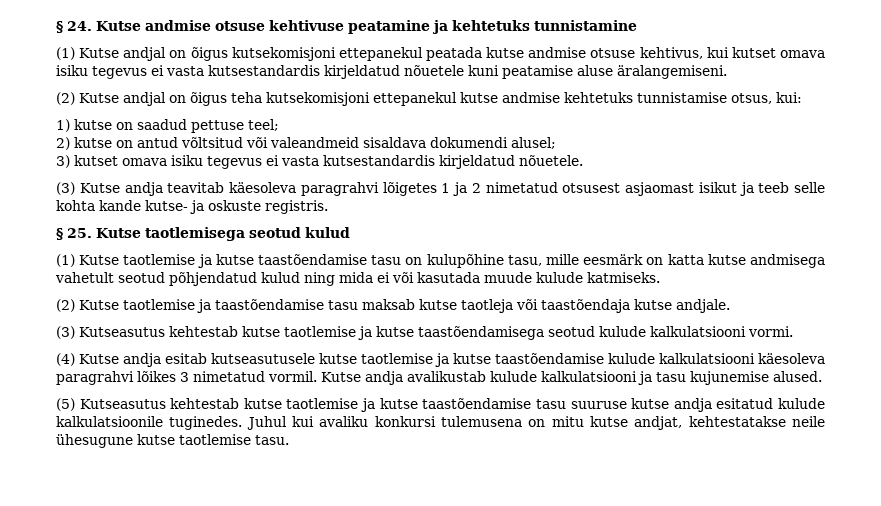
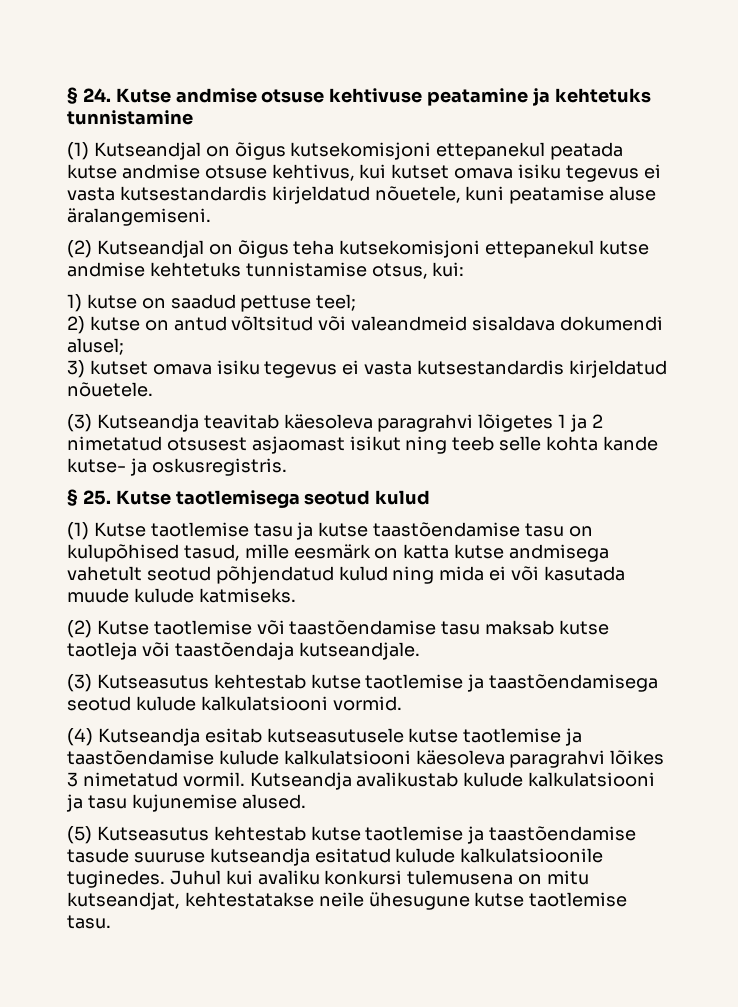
- (1) Kutse andjal on õigus kutsekomisjoni ettepanekul peatada kutse andmise otsuse kehtivus, kui kutset omava isiku tegevus ei vasta kutsestandardis kirjeldatud nõuetele kuni peatamise aluse äralangemiseni.
+ (1) Kutseandjal on õigus kutsekomisjoni ettepanekul peatada kutse andmise otsuse kehtivus, kui kutset omava isiku tegevus ei vasta kutsestandardis kirjeldatud nõuetele, kuni peatamise aluse äralangemiseni.
- (2) Kutse andjal on õigus teha kutsekomisjoni ettepanekul kutse andmise kehtetuks tunnistamise otsus, kui:
+ (2) Kutseandjal on õigus teha kutsekomisjoni ettepanekul kutse andmise kehtetuks tunnistamise otsus, kui:
- (3) Kutse andja teavitab käesoleva paragrahvi lõigetes 1 ja 2 nimetatud otsusest asjaomast isikut ja teeb selle kohta kande kutse- ja oskuste registris.
+ (3) Kutseandja teavitab käesoleva paragrahvi lõigetes 1 ja 2 nimetatud otsusest asjaomast isikut ning teeb selle kohta kande kutse- ja oskusregistris.
- (1) Kutse taotlemise ja kutse taastõendamise tasu on kulupõhine tasu, mille eesmärk on katta kutse andmisega vahetult seotud põhjendatud kulud ning mida ei või kasutada muude kulude katmiseks.
+ (1) Kutse taotlemise tasu ja kutse taastõendamise tasu on kulupõhised tasud, mille eesmärk on katta kutse andmisega vahetult seotud põhjendatud kulud ning mida ei või kasutada muude kulude katmiseks.
- (2) Kutse taotlemise ja taastõendamise tasu maksab kutse taotleja või taastõendaja kutse andjale.
+ (2) Kutse taotlemise või taastõendamise tasu maksab kutse taotleja või taastõendaja kutseandjale.
- (3) Kutseasutus kehtestab kutse taotlemise ja kutse taastõendamisega seotud kulude kalkulatsiooni vormi.
+ (3) Kutseasutus kehtestab kutse taotlemise ja taastõendamisega seotud kulude kalkulatsiooni vormid.
- (4) Kutse andja esitab kutseasutusele kutse taotlemise ja kutse taastõendamise kulude kalkulatsiooni käesoleva paragrahvi lõikes 3 nimetatud vormil.
+ (4) Kutseandja esitab kutseasutusele kutse taotlemise ja taastõendamise kulude kalkulatsiooni käesoleva paragrahvi lõikes 3 nimetatud vormil.
- Kutse andja avalikustab kulude kalkulatsiooni ja tasu kujunemise alused.
+ Kutseandja avalikustab kulude kalkulatsiooni ja tasu kujunemise alused.
- (5) Kutseasutus kehtestab kutse taotlemise ja kutse taastõendamise tasu suuruse kutse andja esitatud kulude kalkulatsioonile tuginedes.
+ (5) Kutseasutus kehtestab kutse taotlemise ja taastõendamise tasude suuruse kutseandja esitatud kulude kalkulatsioonile tuginedes.
- Juhul kui avaliku konkursi tulemusena on mitu kutse andjat, kehtestatakse neile ühesugune kutse taotlemise tasu.
+ Juhul kui avaliku konkursi tulemusena on mitu kutseandjat, kehtestatakse neile ühesugune kutse taotlemise tasu.

